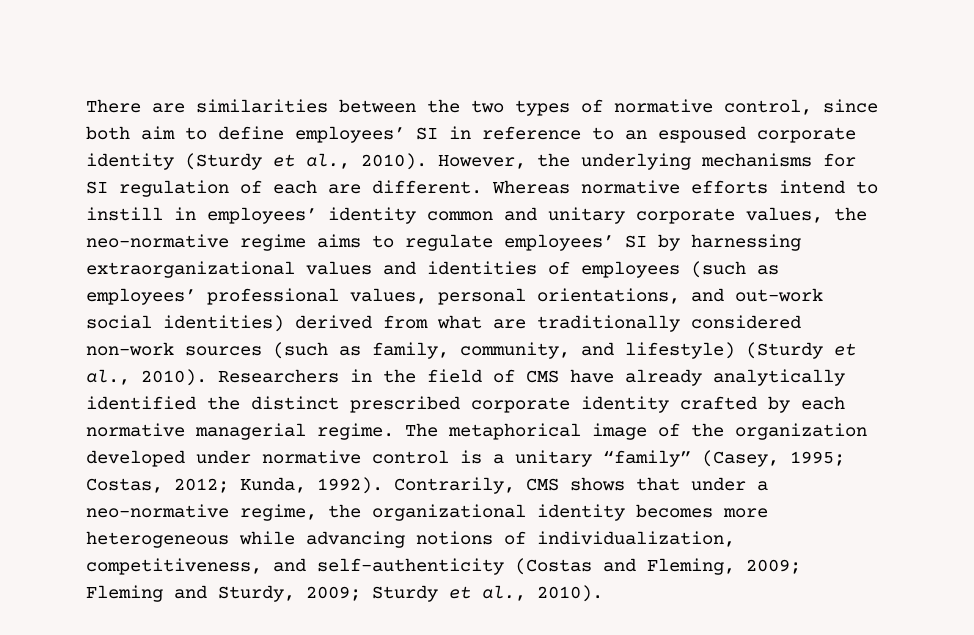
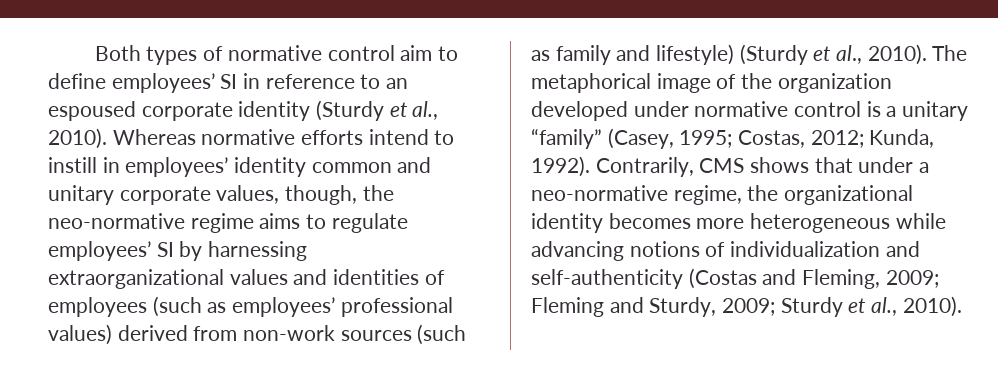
- There are similarities between the two types of normative control, since both aim to define employees’ SI in reference to an espoused corporate identity (Sturdy et al., 2010).
+ Both types of normative control aim to define employees’ SI in reference to an espoused corporate identity (Sturdy et al., 2010).
- However, the underlying mechanisms for SI regulation of each are different.
- Whereas normative efforts intend to instill in employees’ identity common and unitary corporate values, the neo-normative regime aims to regulate employees’ SI by harnessing extraorganizational values and identities of employees (such as employees’ professional values, personal orientations, and out-work social identities) derived from what are traditionally considered non-work sources (such as family, community, and lifestyle) (Sturdy et al., 2010).
+ Whereas normative efforts intend to instill in employees’ identity common and unitary corporate values, though, the neo-normative regime aims to regulate employees’ SI by harnessing extraorganizational values and identities of employees (such as employees’ professional values) derived from non-work sources (such as family and lifestyle) (Sturdy et al., 2010).
- Researchers in the field of CMS have already analytically identified the distinct prescribed corporate identity crafted by each normative managerial regime.
- Contrarily, CMS shows that under a neo-normative regime, the organizational identity becomes more heterogeneous while advancing notions of individualization, competitiveness, and self-authenticity (Costas and Fleming, 2009; Fleming and Sturdy, 2009; Sturdy et al., 2010).
+ Contrarily, CMS shows that under a neo-normative regime, the organizational identity becomes more heterogeneous while advancing notions of individualization and self-authenticity (Costas and Fleming, 2009; Fleming and Sturdy, 2009; Sturdy et al., 2010).

